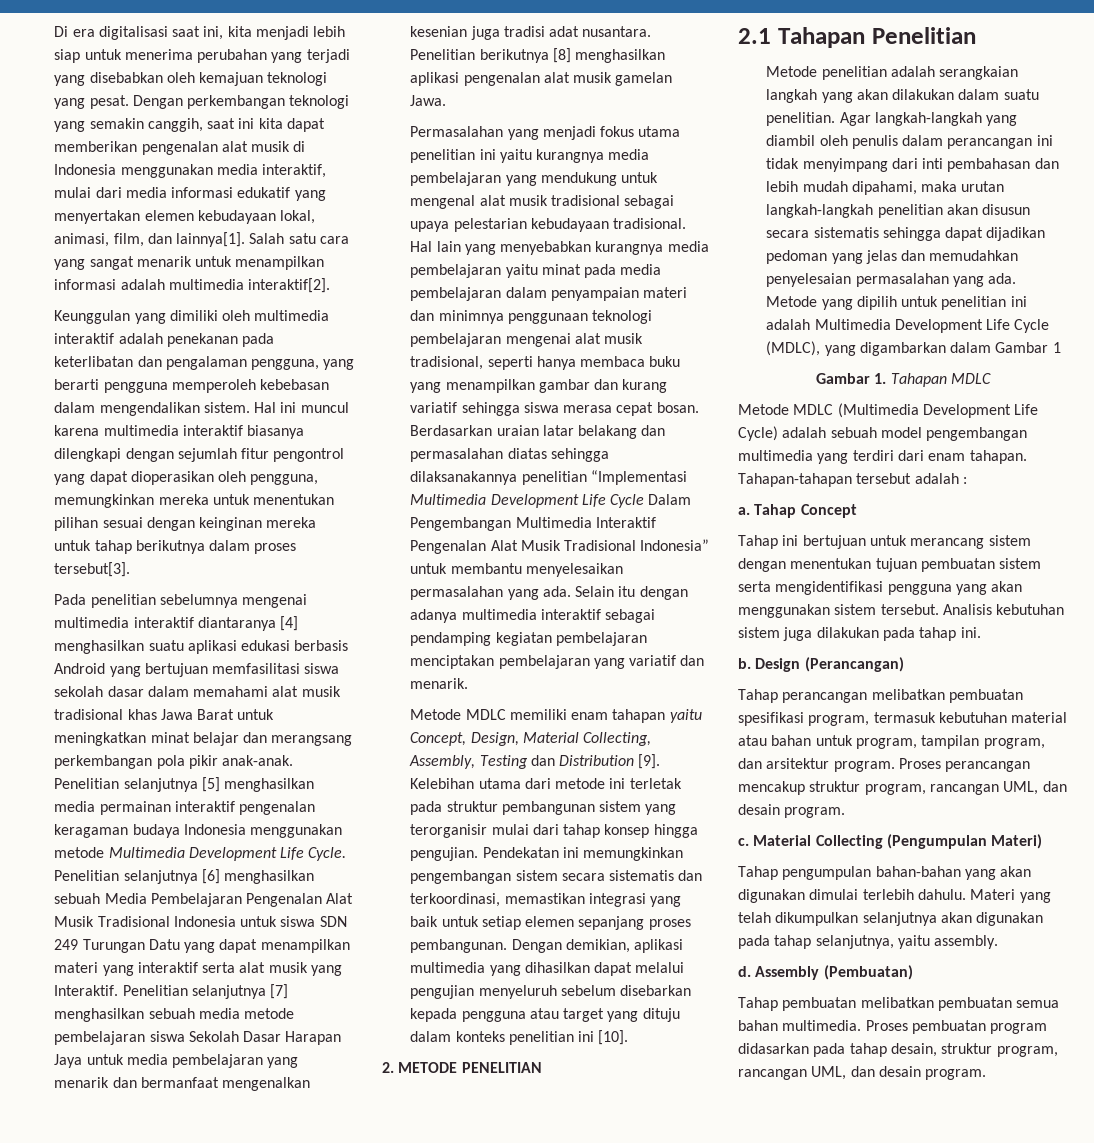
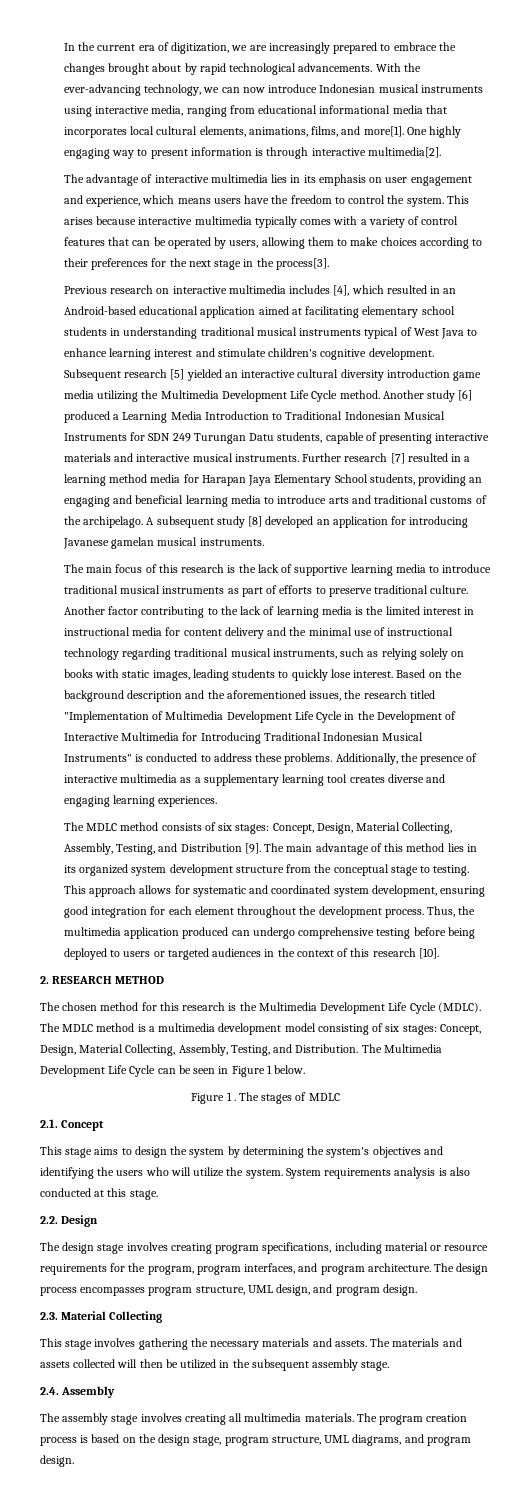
- Di era digitalisasi saat ini, kita menjadi lebih siap untuk menerima perubahan yang terjadi yang disebabkan oleh kemajuan teknologi yang pesat. Dengan perkembangan teknologi yang semakin canggih, saat ini kita dapat memberikan pengenalan alat musik di Indonesia menggunakan media interaktif, mulai dari media informasi edukatif yang menyertakan elemen kebudayaan lokal, animasi, film, dan lainnya[1]. Salah satu cara yang sangat menarik untuk menampilkan informasi adalah multimedia interaktif[2].
- Keunggulan yang dimiliki oleh multimedia interaktif adalah penekanan pada keterlibatan dan pengalaman pengguna, yang berarti pengguna memperoleh kebebasan dalam mengendalikan sistem. Hal ini muncul karena multimedia interaktif biasanya dilengkapi dengan sejumlah fitur pengontrol yang dapat dioperasikan oleh pengguna, memungkinkan mereka untuk menentukan pilihan sesuai dengan keinginan mereka untuk tahap berikutnya dalam proses tersebut[3].
- Pada penelitian sebelumnya mengenai multimedia interaktif diantaranya [4] menghasilkan suatu aplikasi edukasi berbasis Android yang bertujuan memfasilitasi siswa sekolah dasar dalam memahami alat musik tradisional khas Jawa Barat untuk meningkatkan minat belajar dan merangsang perkembangan pola pikir anak-anak. Penelitian selanjutnya [5] menghasilkan media permainan interaktif pengenalan keragaman budaya Indonesia menggunakan metode Multimedia Development Life Cycle. Penelitian selanjutnya [6] menghasilkan sebuah Media Pembelajaran Pengenalan Alat Musik Tradisional Indonesia untuk siswa SDN 249 Turungan Datu yang dapat menampilkan materi yang interaktif serta alat musik yang Interaktif. Penelitian selanjutnya [7] menghasilkan sebuah media metode pembelajaran siswa Sekolah Dasar Harapan Jaya untuk media pembelajaran yang menarik dan bermanfaat mengenalkan kesenian juga tradisi adat nusantara. Penelitian berikutnya [8] menghasilkan aplikasi pengenalan alat musik gamelan Jawa.
- Permasalahan yang menjadi fokus utama penelitian ini yaitu kurangnya media pembelajaran yang mendukung untuk mengenal alat musik tradisional sebagai upaya pelestarian kebudayaan tradisional. Hal lain yang menyebabkan kurangnya media pembelajaran yaitu minat pada media pembelajaran dalam penyampaian materi dan minimnya penggunaan teknologi pembelajaran mengenai alat musik tradisional, seperti hanya membaca buku yang menampilkan gambar dan kurang variatif sehingga siswa merasa cepat bosan. Berdasarkan uraian latar belakang dan permasalahan diatas sehingga dilaksanakannya penelitian “Implementasi Multimedia Development Life Cycle Dalam Pengembangan Multimedia Interaktif Pengenalan Alat Musik Tradisional Indonesia” untuk membantu menyelesaikan permasalahan yang ada. Selain itu dengan adanya multimedia interaktif sebagai pendamping kegiatan pembelajaran menciptakan pembelajaran yang variatif dan menarik.
- Metode MDLC memiliki enam tahapan yaitu Concept, Design, Material Collecting, Assembly, Testing dan Distribution [9]. Kelebihan utama dari metode ini terletak pada struktur pembangunan sistem yang terorganisir mulai dari tahap konsep hingga pengujian. Pendekatan ini memungkinkan pengembangan sistem secara sistematis dan terkoordinasi, memastikan integrasi yang baik untuk setiap elemen sepanjang proses pembangunan. Dengan demikian, aplikasi multimedia yang dihasilkan dapat melalui pengujian menyeluruh sebelum disebarkan kepada pengguna atau target yang dituju dalam konteks penelitian ini [10].
- 2. METODE PENELITIAN
- 2.1 Tahapan Penelitian
- Metode penelitian adalah serangkaian langkah yang akan dilakukan dalam suatu penelitian. Agar langkah-langkah yang diambil oleh penulis dalam perancangan ini tidak menyimpang dari inti pembahasan dan lebih mudah dipahami, maka urutan langkah-langkah penelitian akan disusun secara sistematis sehingga dapat dijadikan pedoman yang jelas dan memudahkan penyelesaian permasalahan yang ada. Metode yang dipilih untuk penelitian ini adalah Multimedia Development Life Cycle (MDLC), yang digambarkan dalam Gambar 1
- Gambar 1. Tahapan MDLC
- Metode MDLC (Multimedia Development Life Cycle) adalah sebuah model pengembangan multimedia yang terdiri dari enam tahapan. Tahapan-tahapan tersebut adalah :
- a. Tahap Concept
- Tahap ini bertujuan untuk merancang sistem dengan menentukan tujuan pembuatan sistem serta mengidentifikasi pengguna yang akan menggunakan sistem tersebut. Analisis kebutuhan sistem juga dilakukan pada tahap ini.
- b. Design (Perancangan)
- Tahap perancangan melibatkan pembuatan spesifikasi program, termasuk kebutuhan material atau bahan untuk program, tampilan program, dan arsitektur program. Proses perancangan mencakup struktur program, rancangan UML, dan desain program.
- c. Material Collecting (Pengumpulan Materi)
- Tahap pengumpulan bahan-bahan yang akan digunakan dimulai terlebih dahulu. Materi yang telah dikumpulkan selanjutnya akan digunakan pada tahap selanjutnya, yaitu assembly.
- d. Assembly (Pembuatan)
- Tahap pembuatan melibatkan pembuatan semua bahan multimedia. Proses pembuatan program didasarkan pada tahap desain, struktur program, rancangan UML, dan desain program.
+ In the current era of digitization, we are increasingly prepared to embrace the changes brought about by rapid technological advancements. With the ever-advancing technology, we can now introduce Indonesian musical instruments using interactive media, ranging from educational informational media that incorporates local cultural elements, animations, films, and more[1]. One highly engaging way to present information is through interactive multimedia[2].
+ The advantage of interactive multimedia lies in its emphasis on user engagement and experience, which means users have the freedom to control the system. This arises because interactive multimedia typically comes with a variety of control features that can be operated by users, allowing them to make choices according to their preferences for the next stage in the process[3].
+ Previous research on interactive multimedia includes [4], which resulted in an Android-based educational application aimed at facilitating elementary school students in understanding traditional musical instruments typical of West Java to enhance learning interest and stimulate children's cognitive development. Subsequent research [5] yielded an interactive cultural diversity introduction game media utilizing the Multimedia Development Life Cycle method. Another study [6] produced a Learning Media Introduction to Traditional Indonesian Musical Instruments for SDN 249 Turungan Datu students, capable of presenting interactive materials and interactive musical instruments. Further research [7] resulted in a learning method media for Harapan Jaya Elementary School students, providing an engaging and beneficial learning media to introduce arts and traditional customs of the archipelago. A subsequent study [8] developed an application for introducing Javanese gamelan musical instruments.
+ The main focus of this research is the lack of supportive learning media to introduce traditional musical instruments as part of efforts to preserve traditional culture. Another factor contributing to the lack of learning media is the limited interest in instructional media for content delivery and the minimal use of instructional technology regarding traditional musical instruments, such as relying solely on books with static images, leading students to quickly lose interest. Based on the background description and the aforementioned issues, the research titled "Implementation of Multimedia Development Life Cycle in the Development of Interactive Multimedia for Introducing Traditional Indonesian Musical Instruments" is conducted to address these problems. Additionally, the presence of interactive multimedia as a supplementary learning tool creates diverse and engaging learning experiences.
+ The MDLC method consists of six stages: Concept, Design, Material Collecting, Assembly, Testing, and Distribution [9]. The main advantage of this method lies in its organized system development structure from the conceptual stage to testing. This approach allows for systematic and coordinated system development, ensuring good integration for each element throughout the development process. Thus, the multimedia application produced can undergo comprehensive testing before being deployed to users or targeted audiences in the context of this research [10].
+ 2. RESEARCH METHOD
+ The chosen method for this research is the Multimedia Development Life Cycle (MDLC). The MDLC method is a multimedia development model consisting of six stages: Concept, Design, Material Collecting, Assembly, Testing, and Distribution. The Multimedia Development Life Cycle can be seen in Figure 1 below.
+ Figure 1 . The stages of MDLC
+ 2.1. Concept
+ This stage aims to design the system by determining the system's objectives and identifying the users who will utilize the system. System requirements analysis is also conducted at this stage.
+ 2.2. Design
+ The design stage involves creating program specifications, including material or resource requirements for the program, program interfaces, and program architecture. The design process encompasses program structure, UML design, and program design.
+ 2.3. Material Collecting
+ This stage involves gathering the necessary materials and assets. The materials and assets collected will then be utilized in the subsequent assembly stage.
+ 2.4. Assembly
+ The assembly stage involves creating all multimedia materials. The program creation process is based on the design stage, program structure, UML diagrams, and program design.

